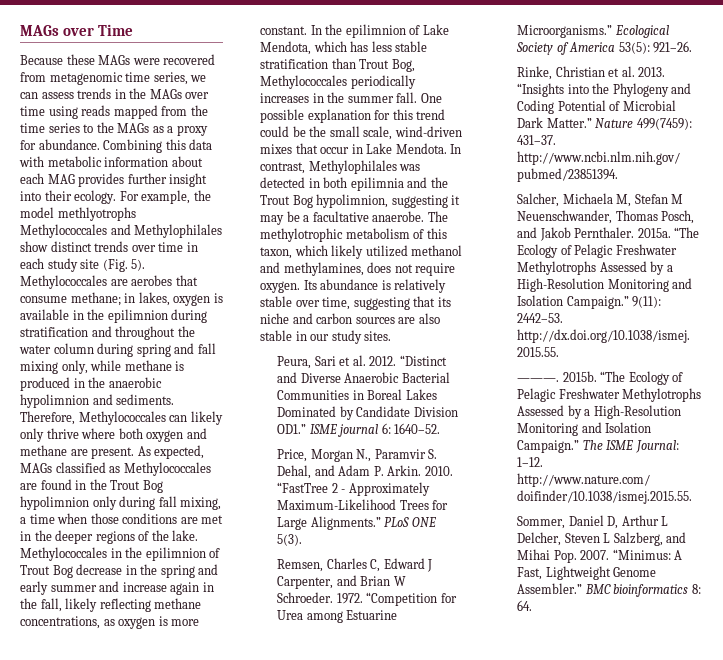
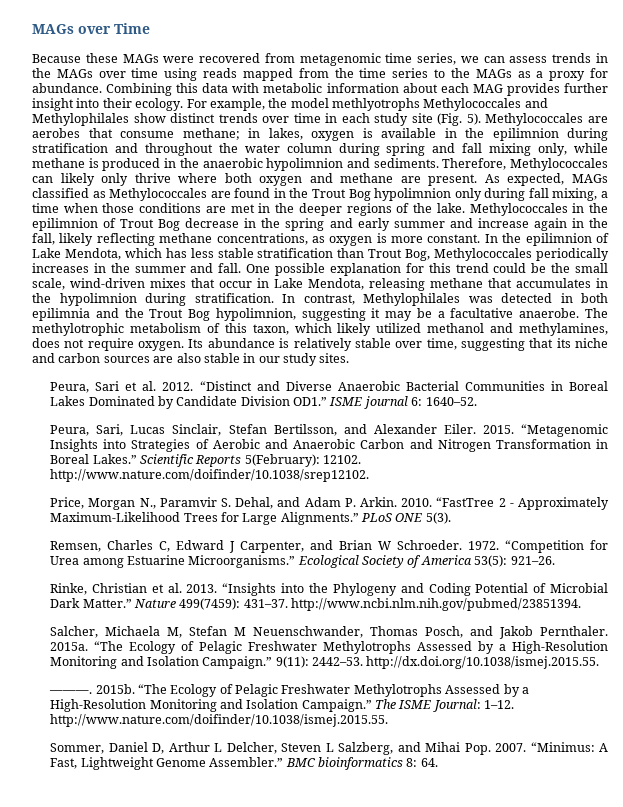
- In the epilimnion of Lake Mendota, which has less stable stratification than Trout Bog, Methylococcales periodically increases in the summer fall.
+ In the epilimnion of Lake Mendota, which has less stable stratification than Trout Bog, Methylococcales periodically increases in the summer and fall.
- One possible explanation for this trend could be the small scale, wind-driven mixes that occur in Lake Mendota.
+ One possible explanation for this trend could be the small scale, wind-driven mixes that occur in Lake Mendota, releasing methane that accumulates in the hypolimnion during stratification.
+ Peura, Sari, Lucas Sinclair, Stefan Bertilsson, and Alexander Eiler. 2015. “Metagenomic Insights into Strategies of Aerobic and Anaerobic Carbon and Nitrogen Transformation in Boreal Lakes.” Scientific Reports 5(February): 12102. http://www.nature.com/doifinder/10.1038/srep12102.

